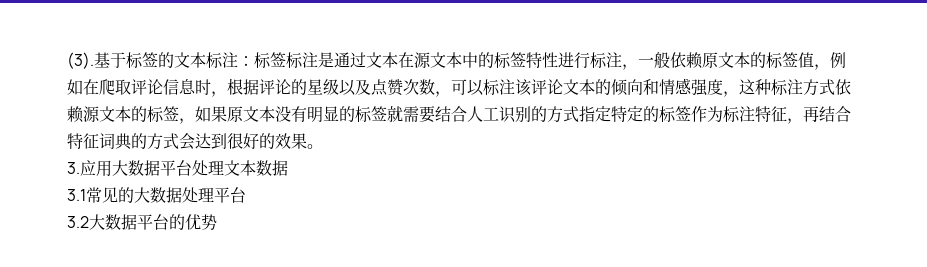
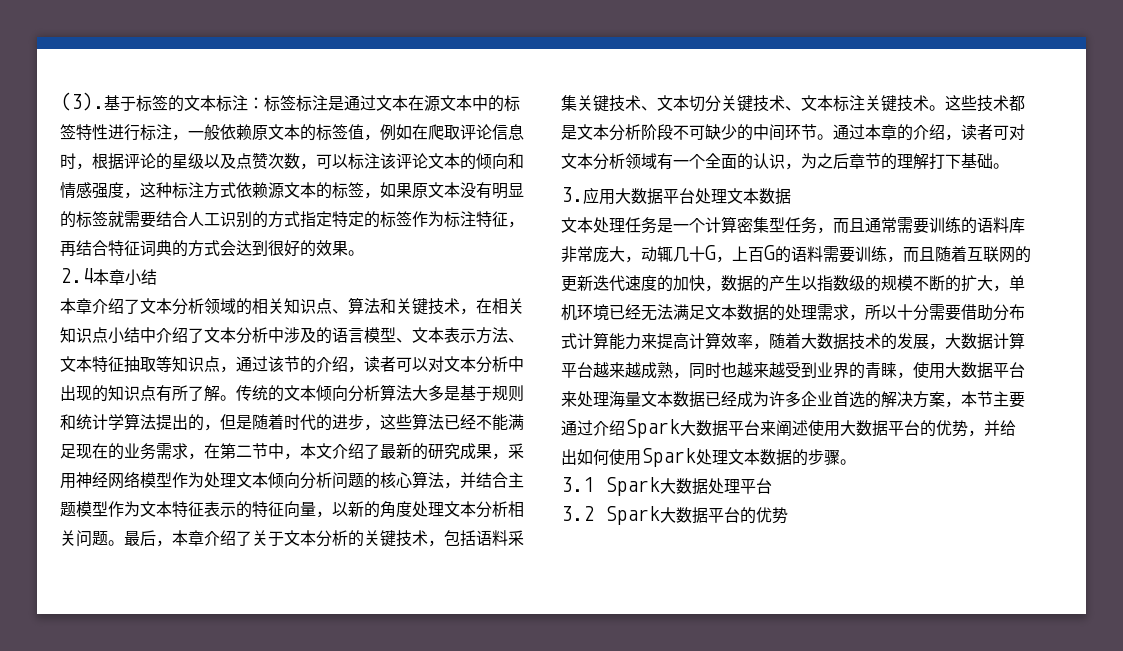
+ 2.4本章小结
+ 本章介绍了文本分析领域的相关知识点、算法和关键技术，在相关知识点小结中介绍了文本分析中涉及的语言模型、文本表示方法、文本特征抽取等知识点，通过该节的介绍，读者可以对文本分析中出现的知识点有所了解。传统的文本倾向分析算法大多是基于规则和统计学算法提出的，但是随着时代的进步，这些算法已经不能满足现在的业务需求，在第二节中，本文介绍了最新的研究成果，采用神经网络模型作为处理文本倾向分析问题的核心算法，并结合主题模型作为文本特征表示的特征向量，以新的角度处理文本分析相关问题。最后，本章介绍了关于文本分析的关键技术，包括语料采集关键技术、文本切分关键技术、文本标注关键技术。这些技术都是文本分析阶段不可缺少的中间环节。通过本章的介绍，读者可对文本分析领域有一个全面的认识，为之后章节的理解打下基础。
+ 文本处理任务是一个计算密集型任务，而且通常需要训练的语料库非常庞大，动辄几十G，上百G的语料需要训练，而且随着互联网的更新迭代速度的加快，数据的产生以指数级的规模不断的扩大，单机环境已经无法满足文本数据的处理需求，所以十分需要借助分布式计算能力来提高计算效率，随着大数据技术的发展，大数据计算平台越来越成熟，同时也越来越受到业界的青睐，使用大数据平台来处理海量文本数据已经成为许多企业首选的解决方案，本节主要通过介绍Spark大数据平台来阐述使用大数据平台的优势，并给出如何使用Spark处理文本数据的步骤。
- 3.1常见的大数据处理平台
+ 3.1 Spark大数据处理平台
- 3.2大数据平台的优势
+ 3.2 Spark大数据平台的优势

